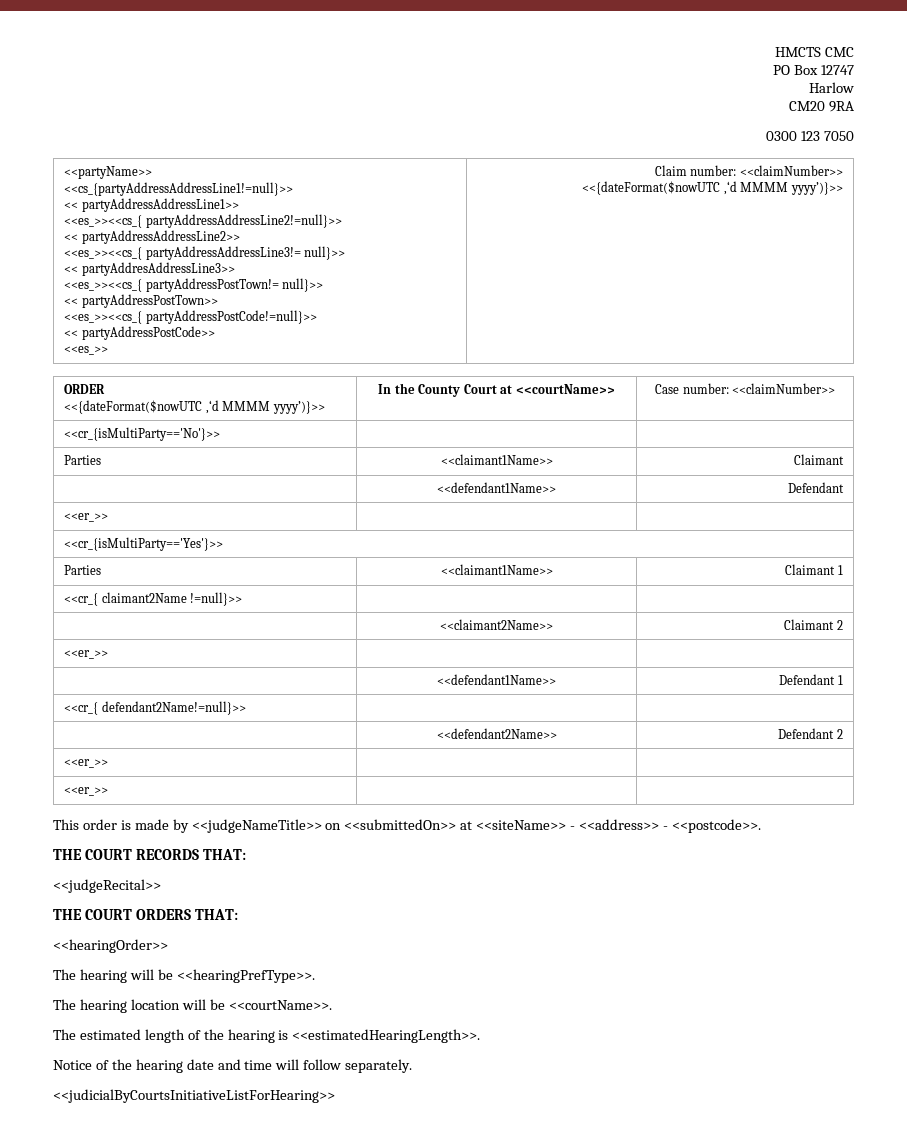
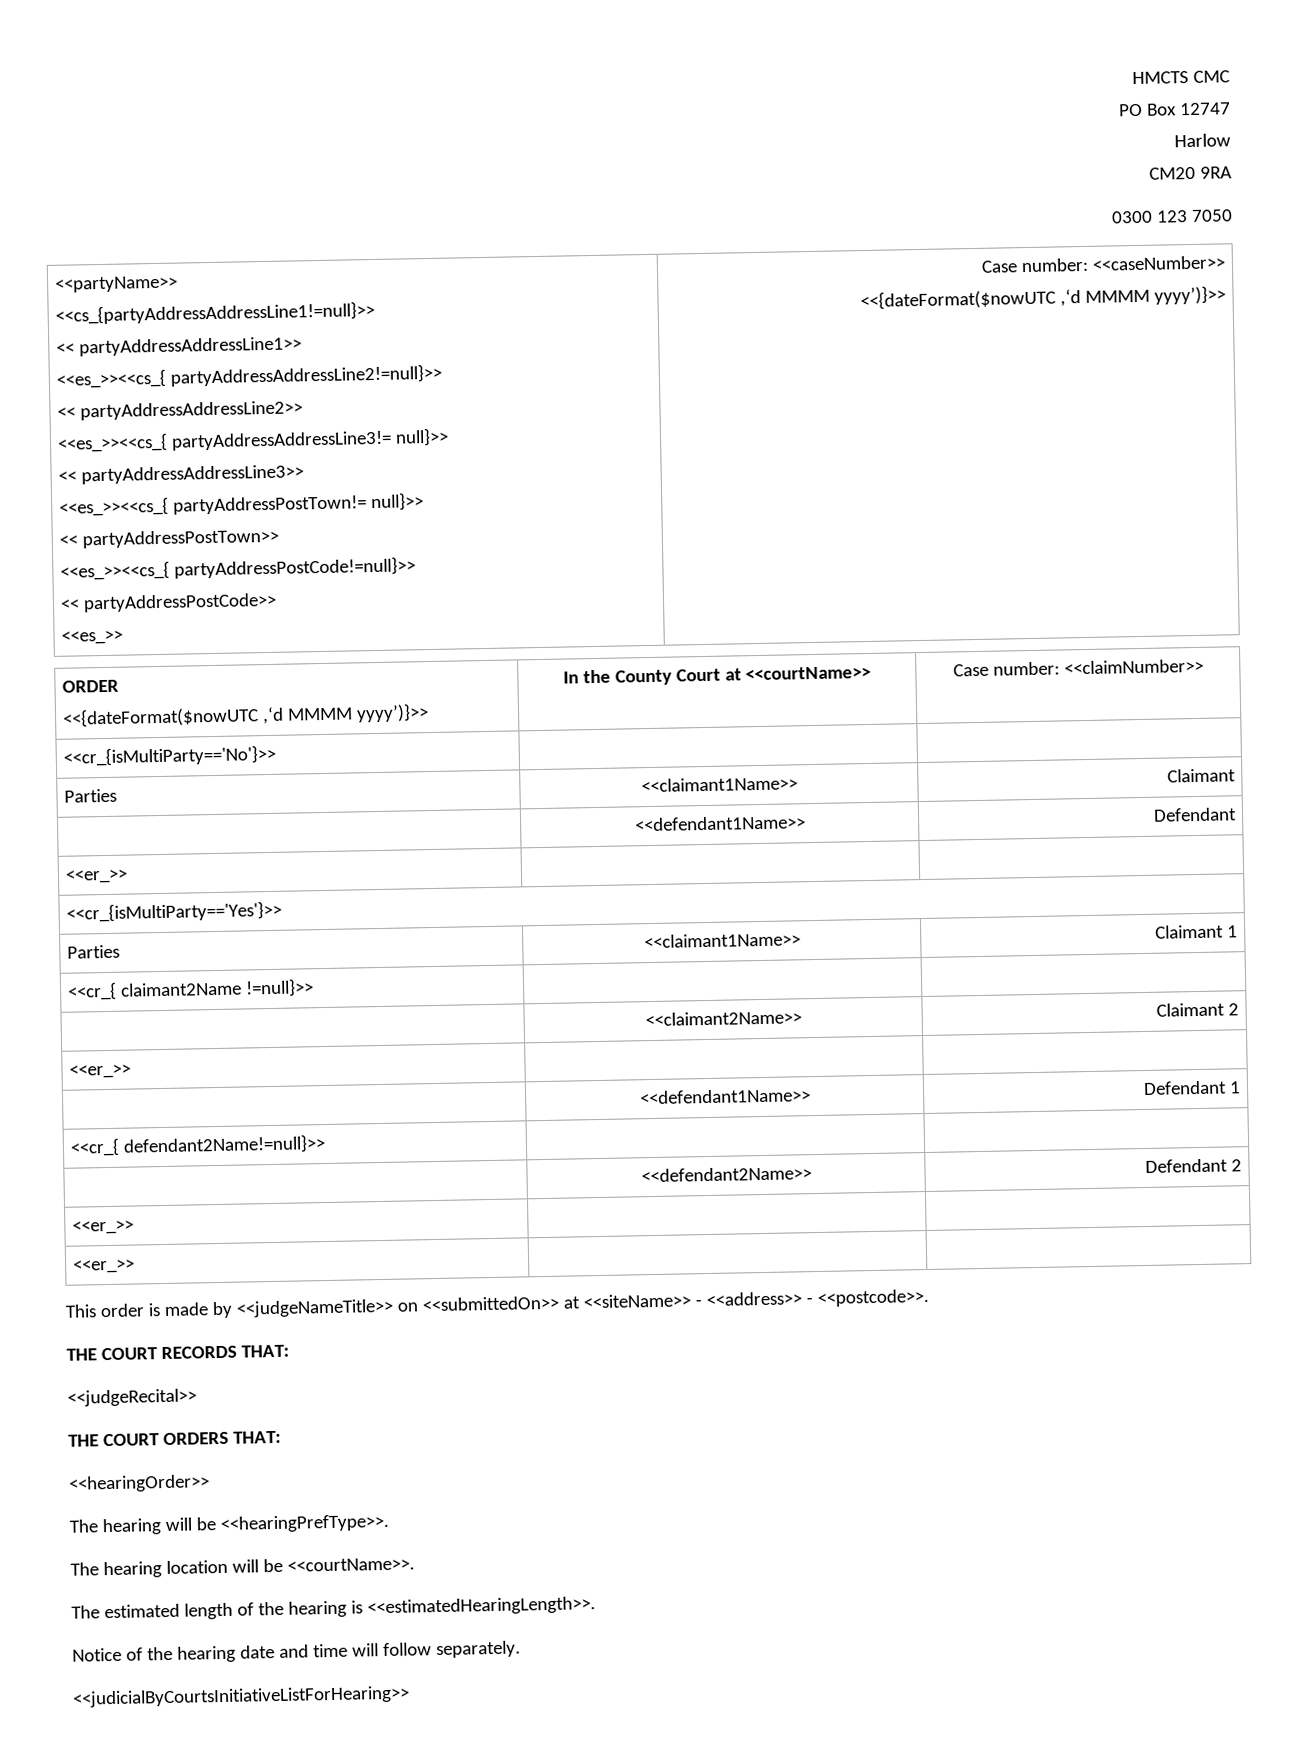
  <<partyName>>
  <<cs_{partyAddressAddressLine1!=null}>>
  << partyAddressAddressLine1>>
  <<es_>><<cs_{ partyAddressAddressLine2!=null}>>
  << partyAddressAddressLine2>>
  <<es_>><<cs_{ partyAddressAddressLine3!= null}>>
- << partyAddresAddressLine3>>
+ << partyAddressAddressLine3>>
  <<es_>><<cs_{ partyAddressPostTown!= null}>>
  << partyAddressPostTown>>
  <<es_>><<cs_{ partyAddressPostCode!=null}>>
  << partyAddressPostCode>>
- <<es_>> | Claim number: <<claimNumber>>
+ <<es_>> | Case number: <<caseNumber>>

